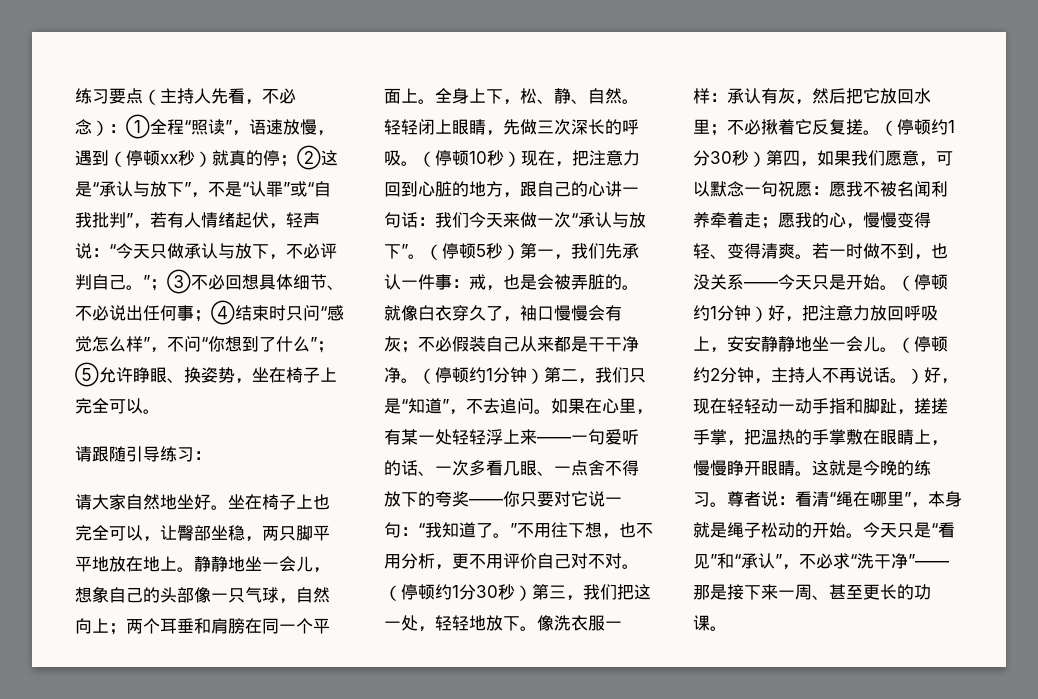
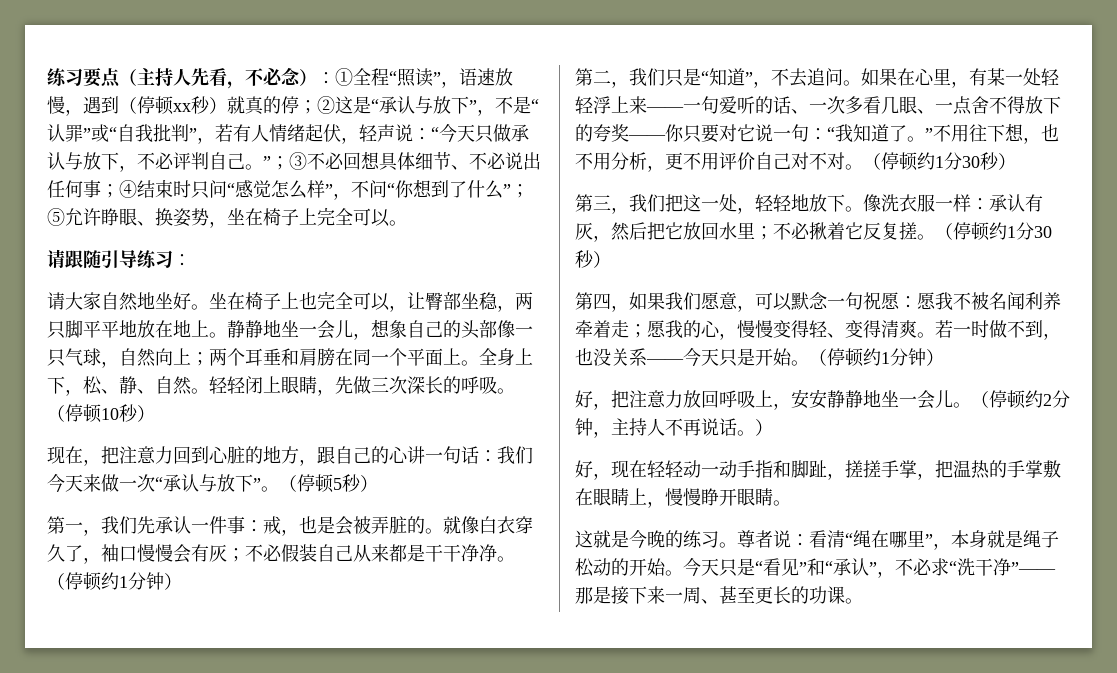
- （停顿10秒）现在，把注意力回到心脏的地方，跟自己的心讲一句话：我们今天来做一次“承认与放下”。
+ （停顿10秒）
+ 现在，把注意力回到心脏的地方，跟自己的心讲一句话：我们今天来做一次“承认与放下”。
- （停顿5秒）第一，我们先承认一件事：戒，也是会被弄脏的。
+ （停顿5秒）
+ 第一，我们先承认一件事：戒，也是会被弄脏的。
- 就像白衣穿久了，袖口慢慢会有灰；不必假装自己从来都是干干净净。（停顿约1分钟）第二，我们只是“知道”，不去追问。
+ 就像白衣穿久了，袖口慢慢会有灰；不必假装自己从来都是干干净净。（停顿约1分钟）
+ 第二，我们只是“知道”，不去追问。
- 如果在心里，有某一处轻轻浮上来——一句爱听的话、一次多看几眼、一点舍不得放下的夸奖——你只要对它说一句：“我知道了。”不用往下想，也不用分析，更不用评价自己对不对。（停顿约1分30秒）第三，我们把这一处，轻轻地放下。
+ 如果在心里，有某一处轻轻浮上来——一句爱听的话、一次多看几眼、一点舍不得放下的夸奖——你只要对它说一句：“我知道了。”不用往下想，也不用分析，更不用评价自己对不对。（停顿约1分30秒）
+ 第三，我们把这一处，轻轻地放下。
- 像洗衣服一样：承认有灰，然后把它放回水里；不必揪着它反复搓。（停顿约1分30秒）第四，如果我们愿意，可以默念一句祝愿：愿我不被名闻利养牵着走；愿我的心，慢慢变得轻、变得清爽。
+ 像洗衣服一样：承认有灰，然后把它放回水里；不必揪着它反复搓。（停顿约1分30秒）
+ 第四，如果我们愿意，可以默念一句祝愿：愿我不被名闻利养牵着走；愿我的心，慢慢变得轻、变得清爽。
- 若一时做不到，也没关系——今天只是开始。（停顿约1分钟）好，把注意力放回呼吸上，安安静静地坐一会儿。
+ 若一时做不到，也没关系——今天只是开始。（停顿约1分钟）
+ 好，把注意力放回呼吸上，安安静静地坐一会儿。
- （停顿约2分钟，主持人不再说话。）好，现在轻轻动一动手指和脚趾，搓搓手掌，把温热的手掌敷在眼睛上，慢慢睁开眼睛。这就是今晚的练习。
+ （停顿约2分钟，主持人不再说话。）
+ 好，现在轻轻动一动手指和脚趾，搓搓手掌，把温热的手掌敷在眼睛上，慢慢睁开眼睛。
+ 这就是今晚的练习。

